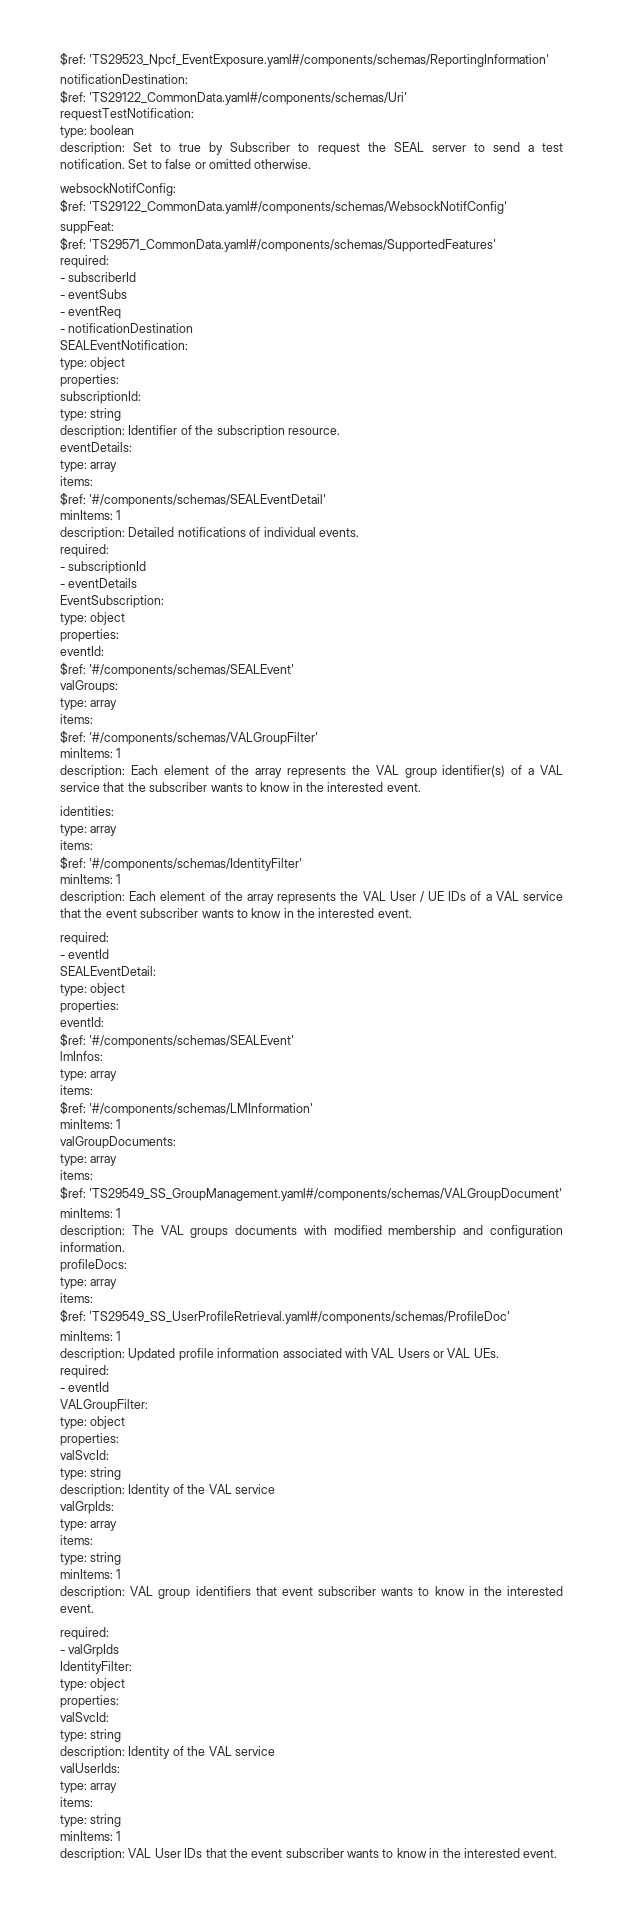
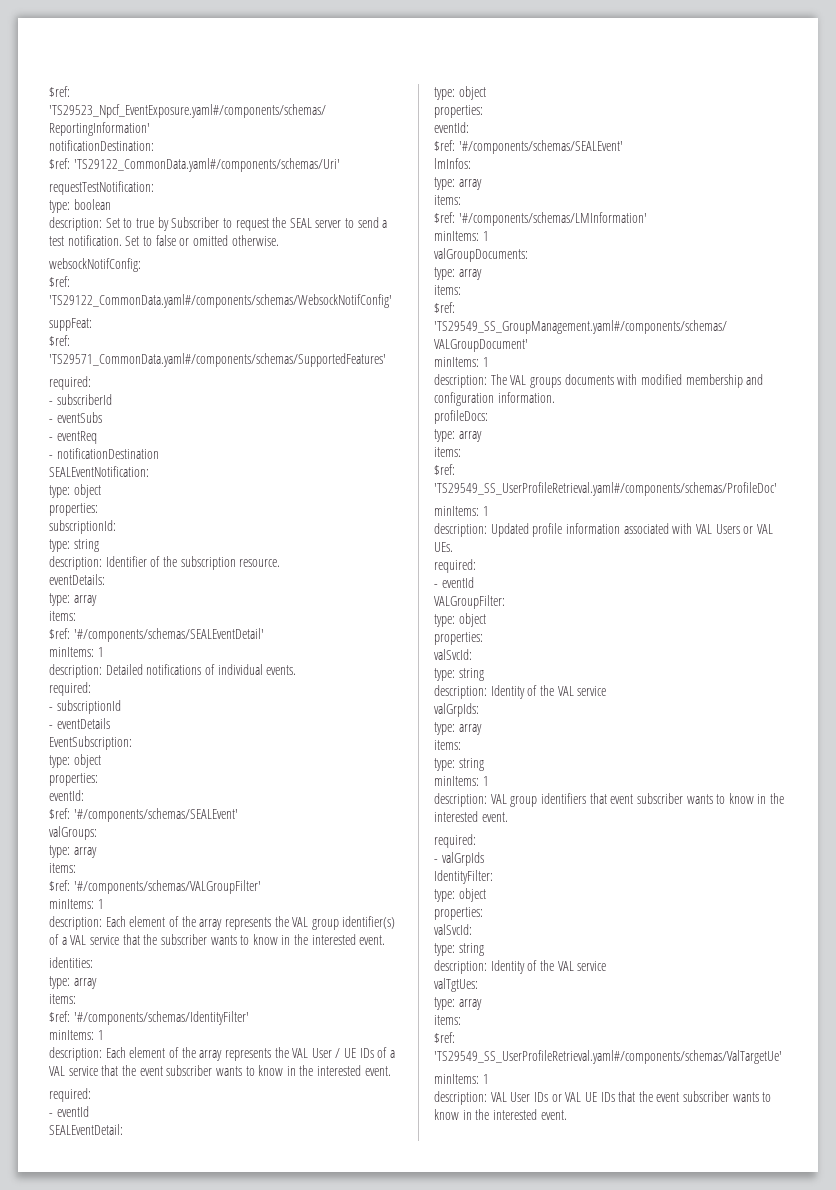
- valUserIds:
+ valTgtUes:
  type: array
  items:
- type: string
+ $ref: 'TS29549_SS_UserProfileRetrieval.yaml#/components/schemas/ValTargetUe'
- description: VAL User IDs that the event subscriber wants to know in the interested event.
+ description: VAL User IDs or VAL UE IDs that the event subscriber wants to know in the interested event.

